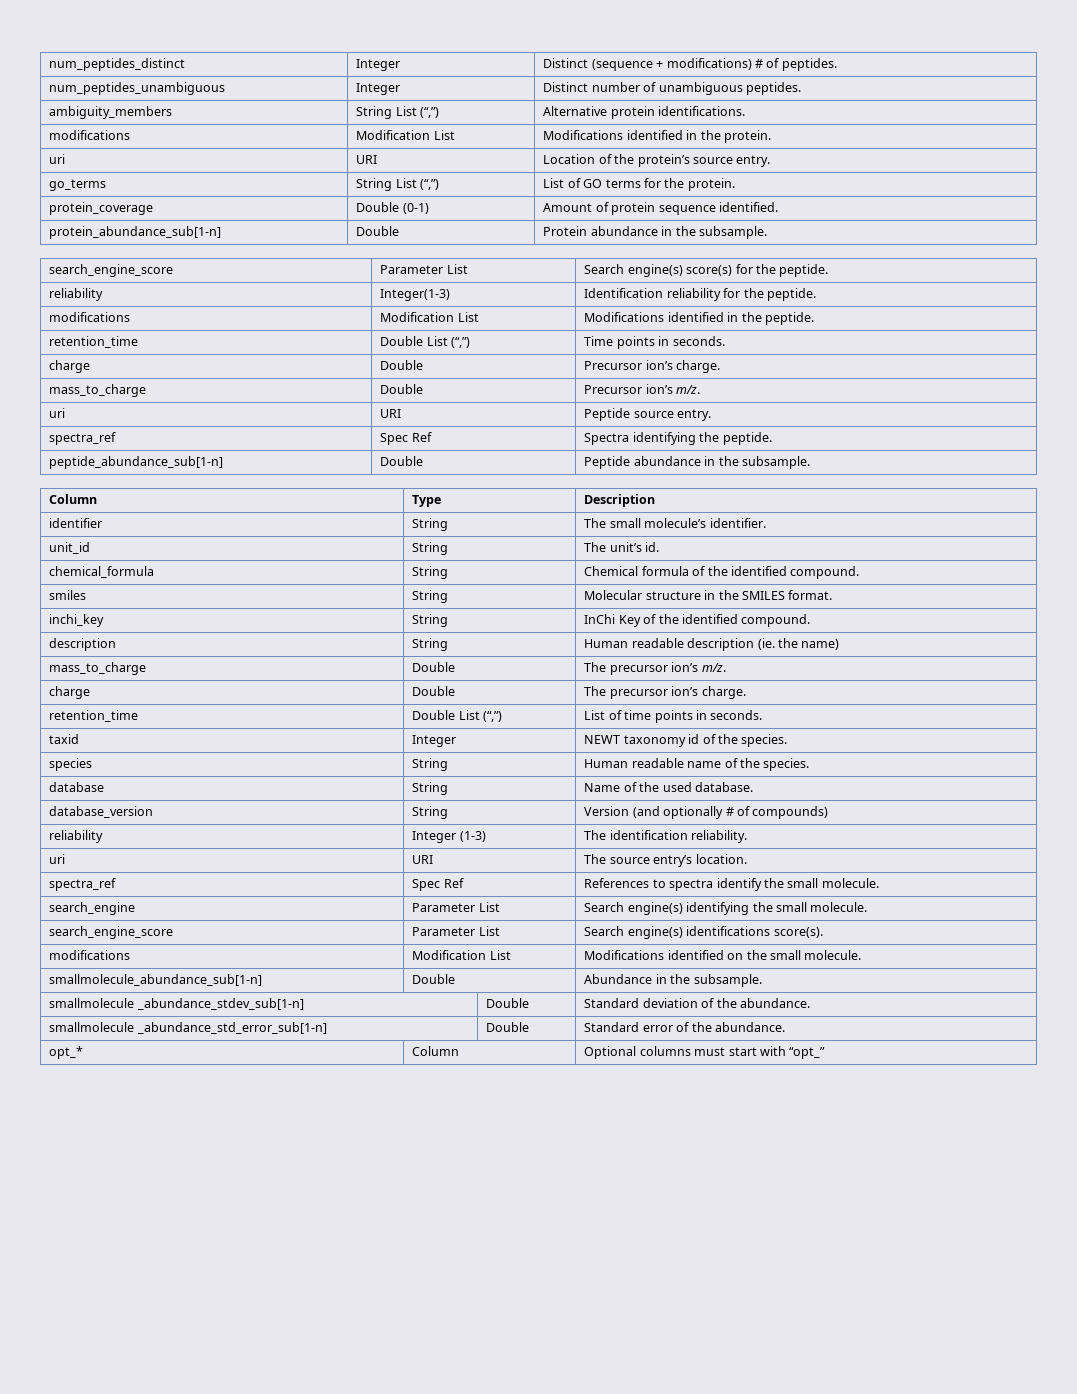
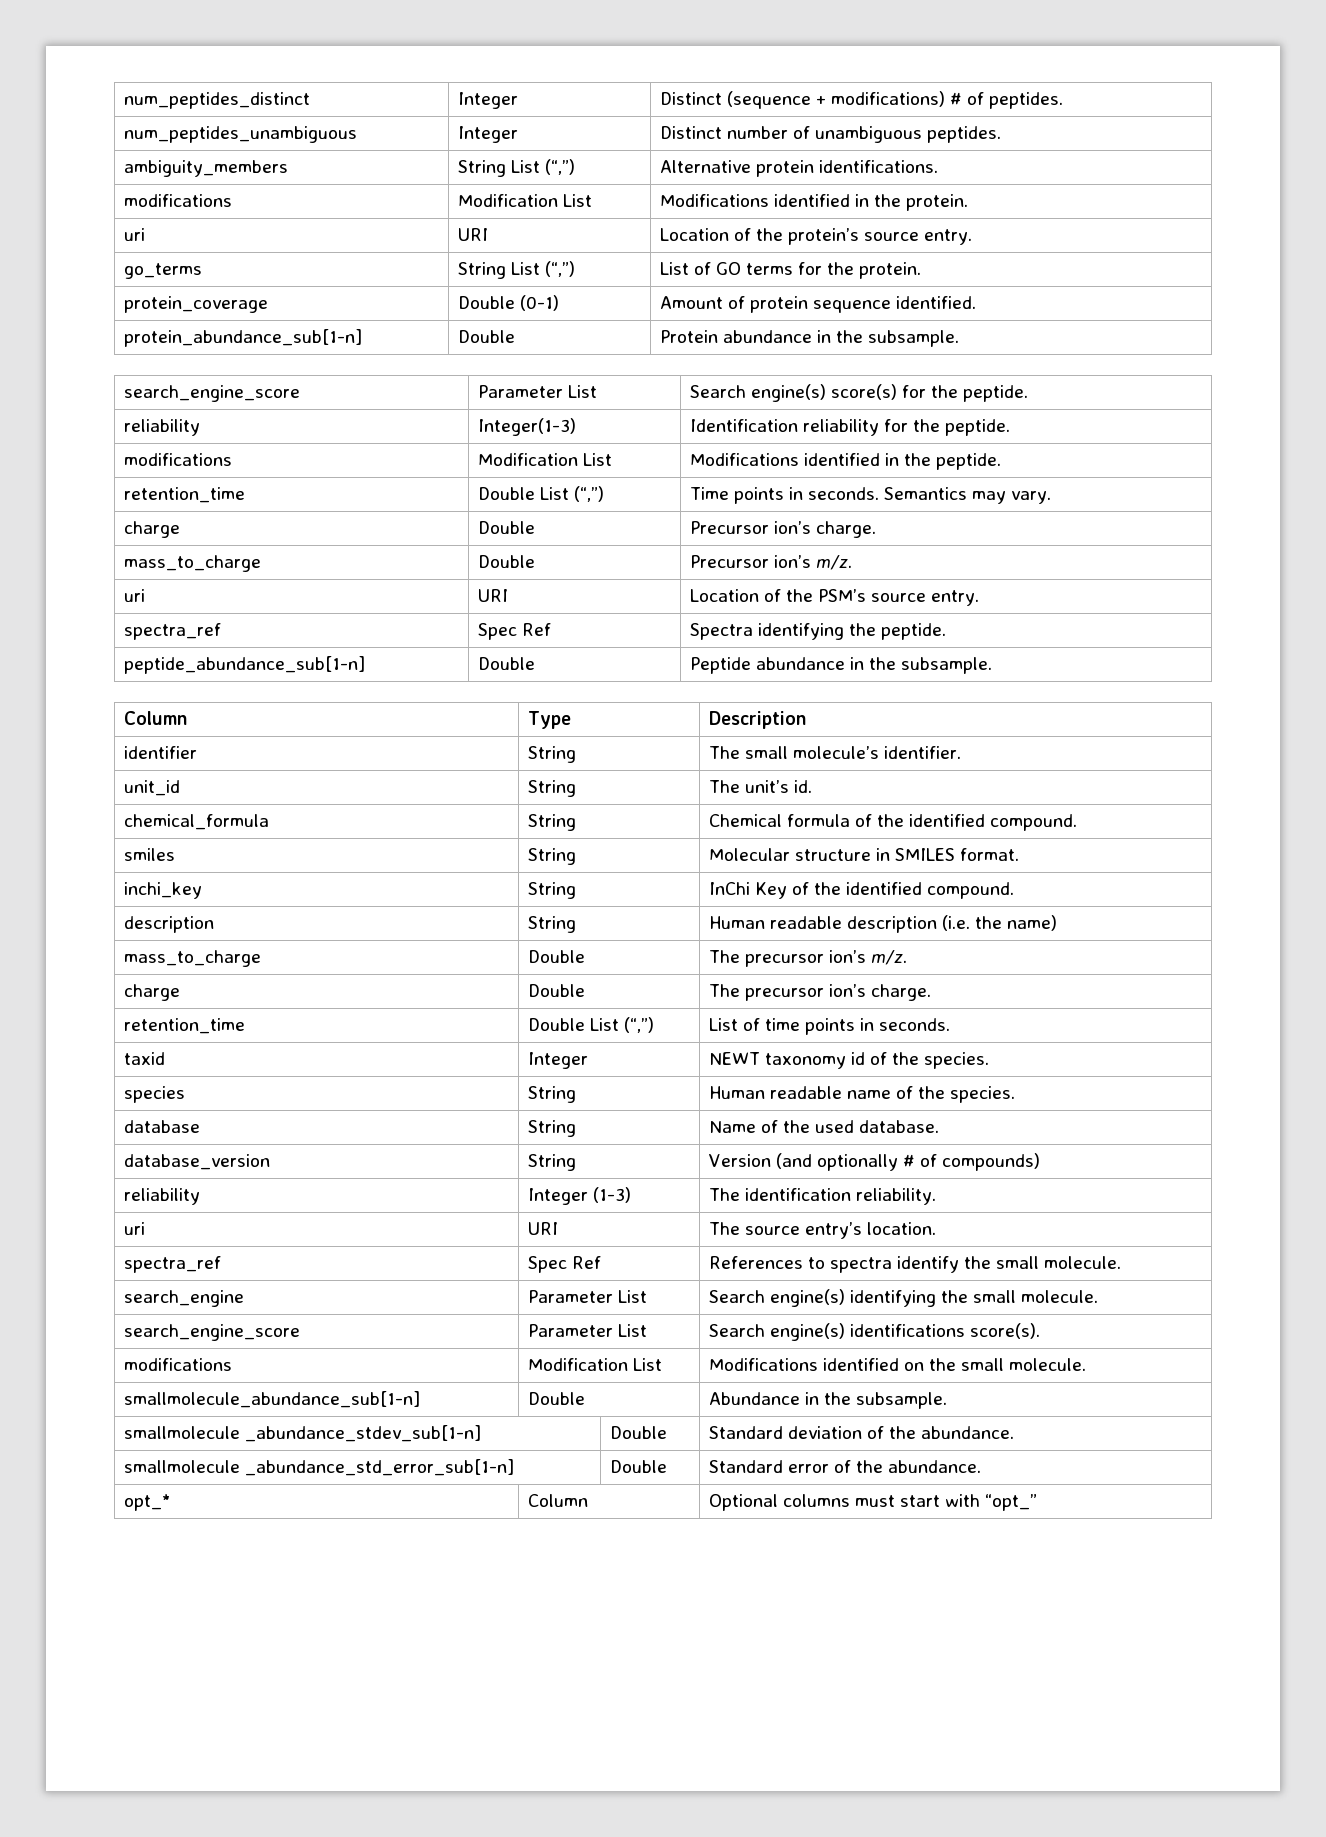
- retention_time | Double List (“,”) | Time points in seconds.
+ retention_time | Double List (“,”) | Time points in seconds. Semantics may vary.
- uri | URI | Peptide source entry.
+ uri | URI | Location of the PSM’s source entry.
- smiles | String | Molecular structure in the SMILES format.
+ smiles | String | Molecular structure in SMILES format.
- description | String | Human readable description (ie. the name)
+ description | String | Human readable description (i.e. the name)

